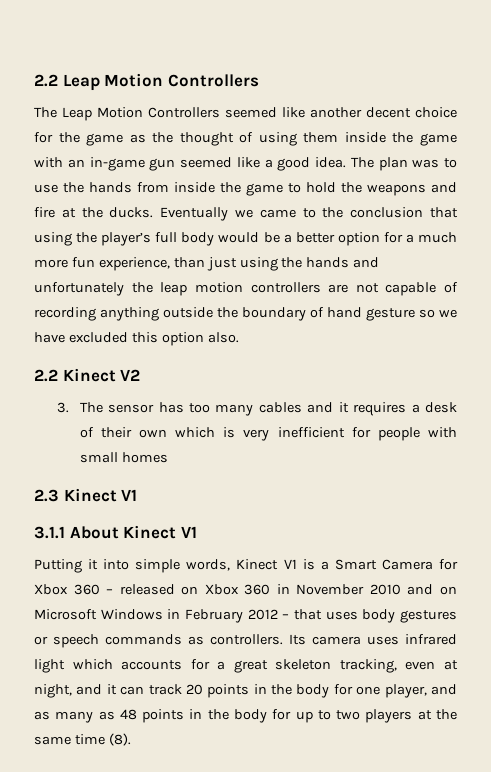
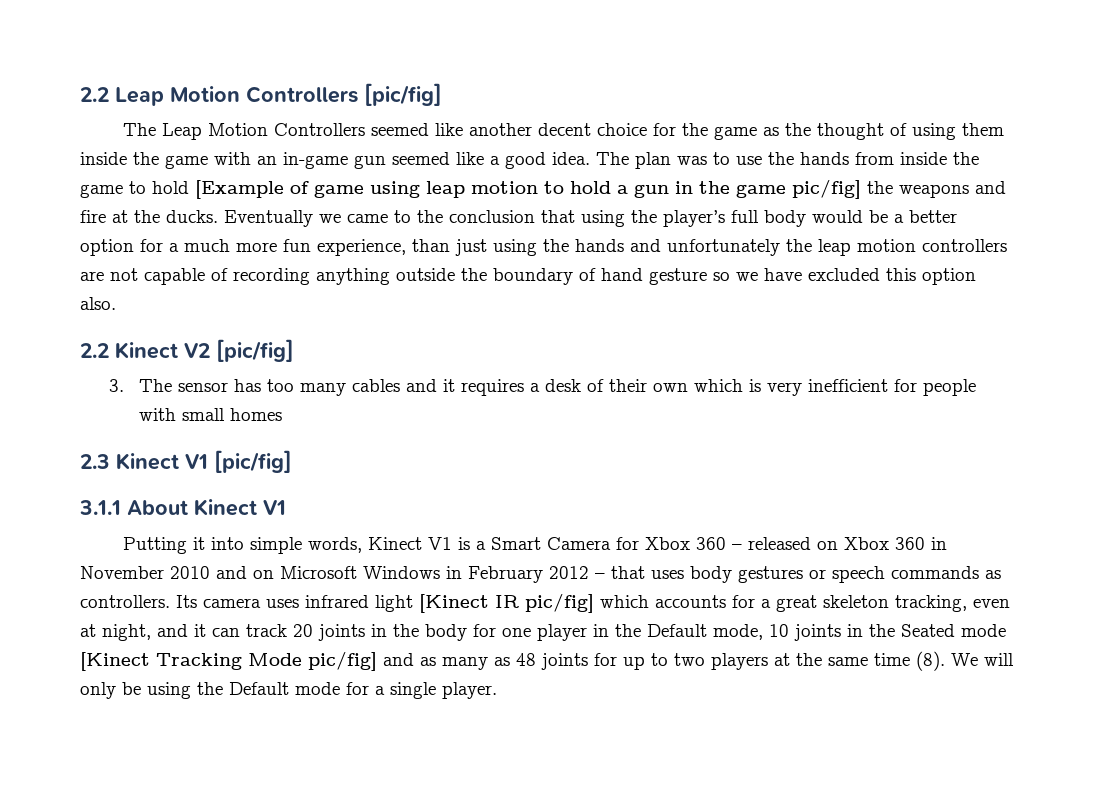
- 2.2 Leap Motion Controllers
+ 2.2 Leap Motion Controllers [pic/fig]
- The plan was to use the hands from inside the game to hold the weapons and fire at the ducks.
+ The plan was to use the hands from inside the game to hold [Example of game using leap motion to hold a gun in the game pic/fig] the weapons and fire at the ducks.
- 2.2 Kinect V2
+ 2.2 Kinect V2 [pic/fig]
- 2.3 Kinect V1
+ 2.3 Kinect V1 [pic/fig]
- Its camera uses infrared light which accounts for a great skeleton tracking, even at night, and it can track 20 points in the body for one player, and as many as 48 points in the body for up to two players at the same time (8).
+ Its camera uses infrared light [Kinect IR pic/fig] which accounts for a great skeleton tracking, even at night, and it can track 20 joints in the body for one player in the Default mode, 10 joints in the Seated mode [Kinect Tracking Mode pic/fig] and as many as 48 joints for up to two players at the same time (8).
+ We will only be using the Default mode for a single player.

